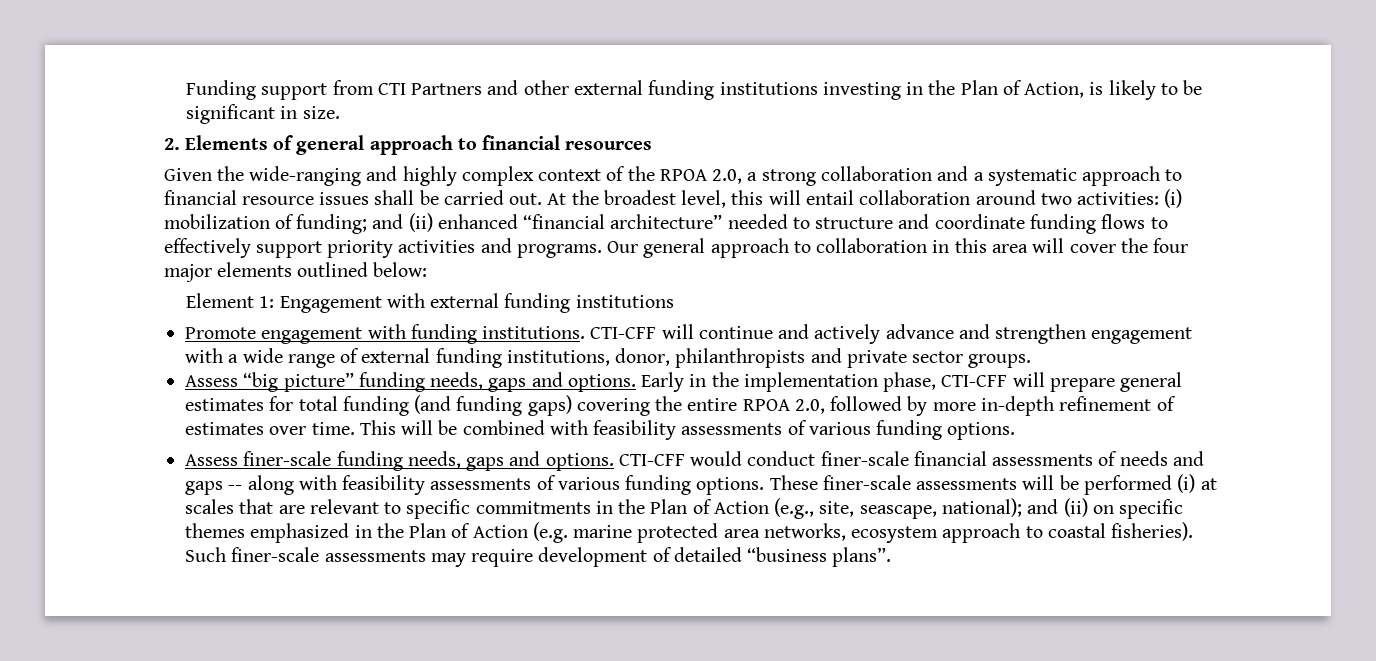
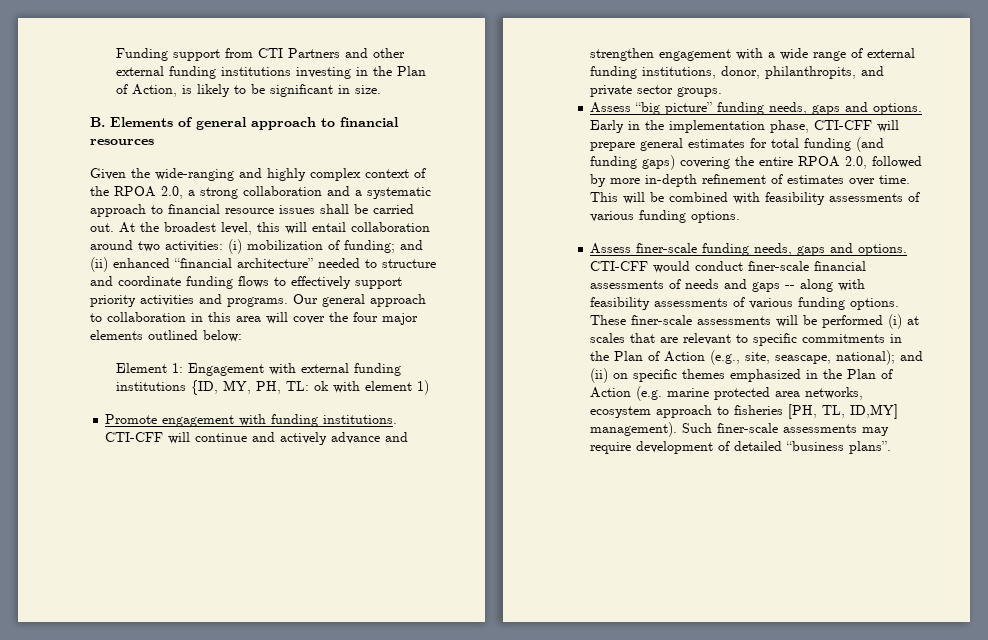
- 2. Elements of general approach to financial resources
+ B. Elements of general approach to financial resources
- Element 1: Engagement with external funding institutions
+ Element 1: Engagement with external funding institutions {ID, MY, PH, TL: ok with element 1)
- CTI-CFF will continue and actively advance and strengthen engagement with a wide range of external funding institutions, donor, philanthropists and private sector groups.
+ CTI-CFF will continue and actively advance and strengthen engagement with a wide range of external funding institutions, donor, philanthropits, and private sector groups.
- These finer-scale assessments will be performed (i) at scales that are relevant to specific commitments in the Plan of Action (e.g., site, seascape, national); and (ii) on specific themes emphasized in the Plan of Action (e.g. marine protected area networks, ecosystem approach to coastal fisheries).
+ These finer-scale assessments will be performed (i) at scales that are relevant to specific commitments in the Plan of Action (e.g., site, seascape, national); and (ii) on specific themes emphasized in the Plan of Action (e.g. marine protected area networks, ecosystem approach to fisheries [PH, TL, ID,MY] management).

